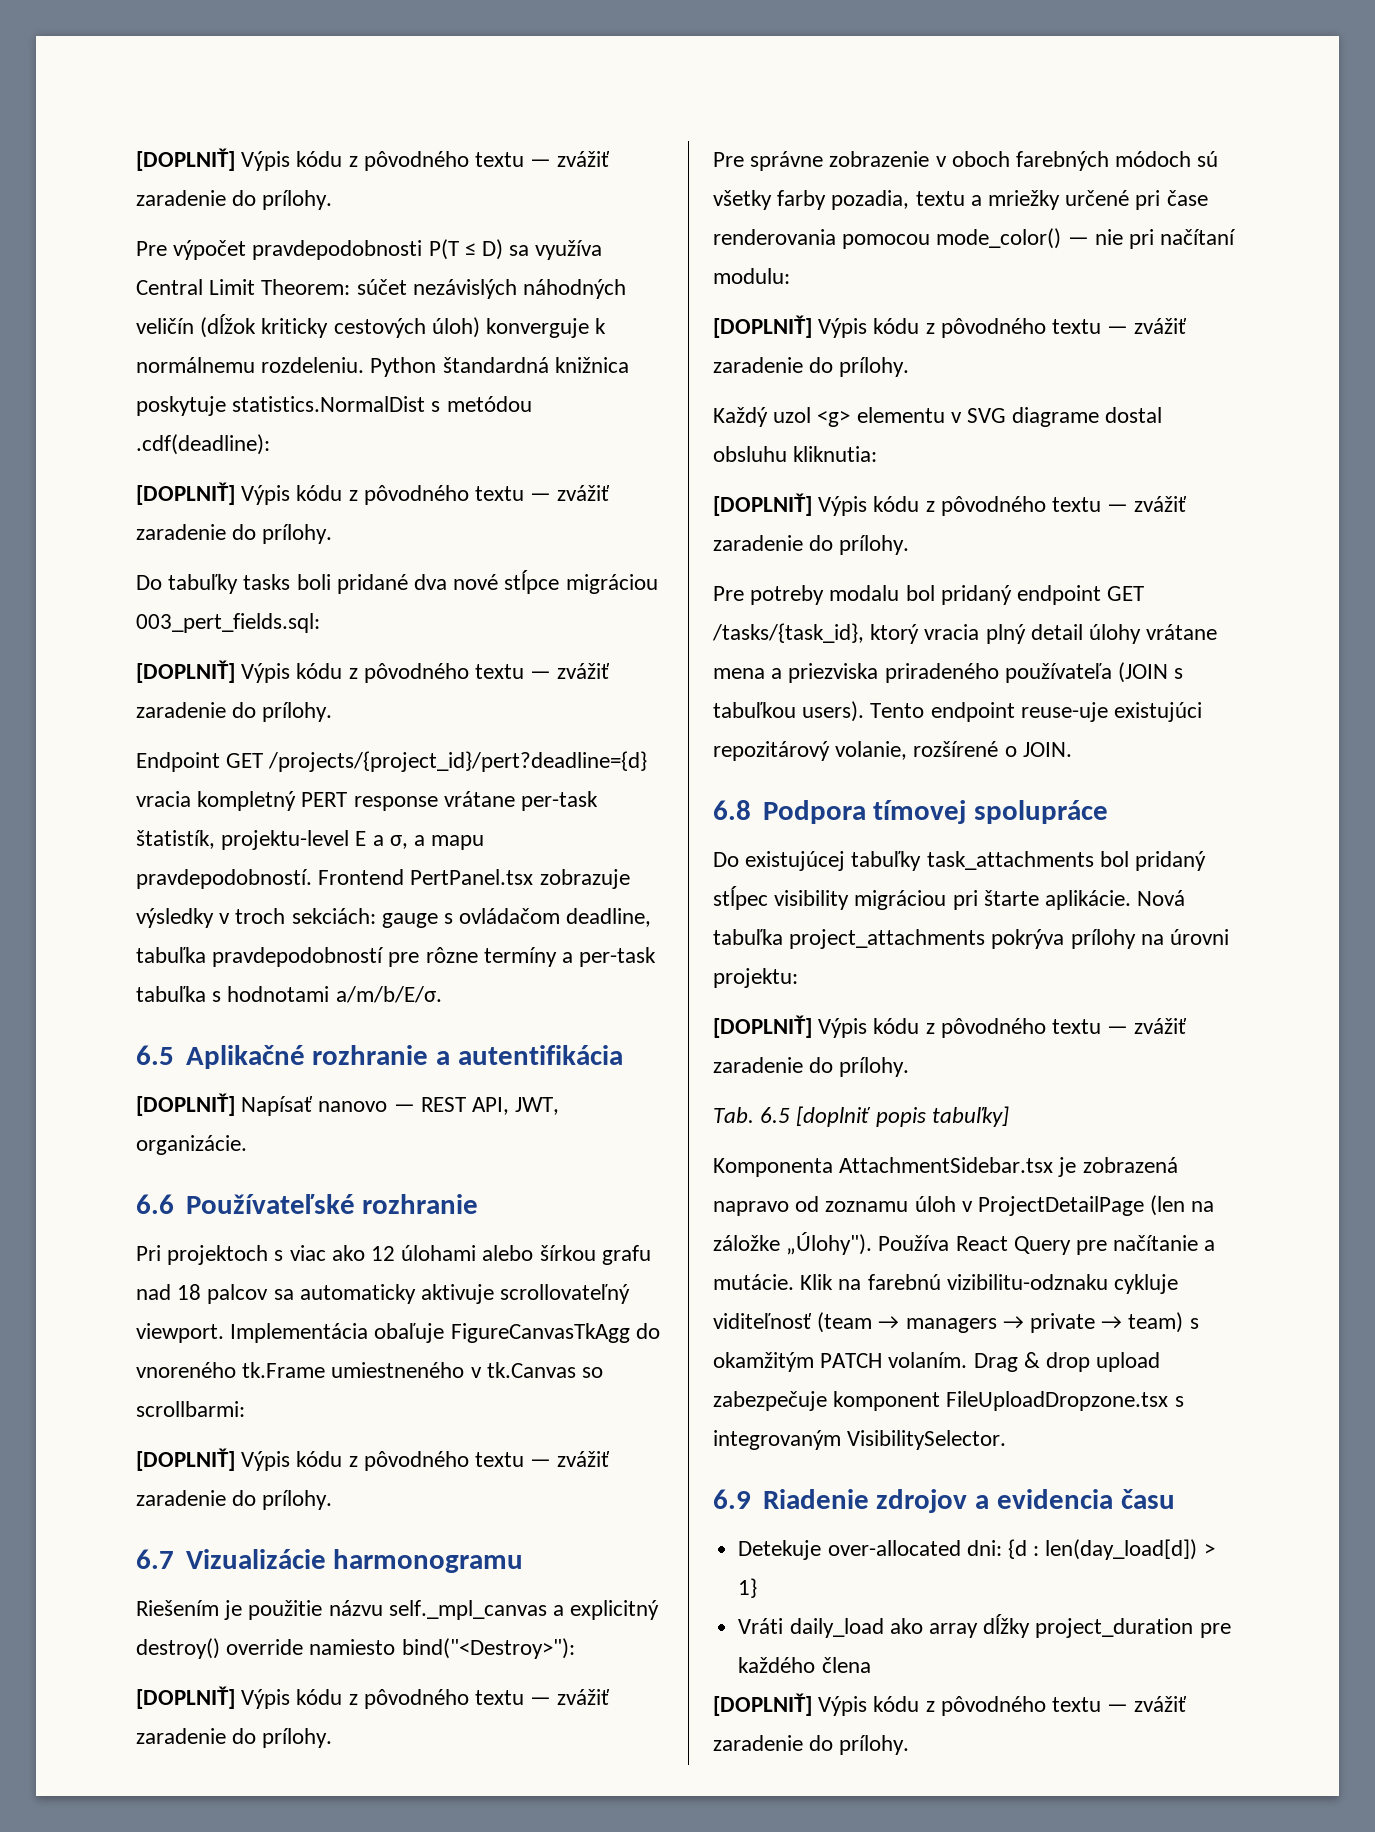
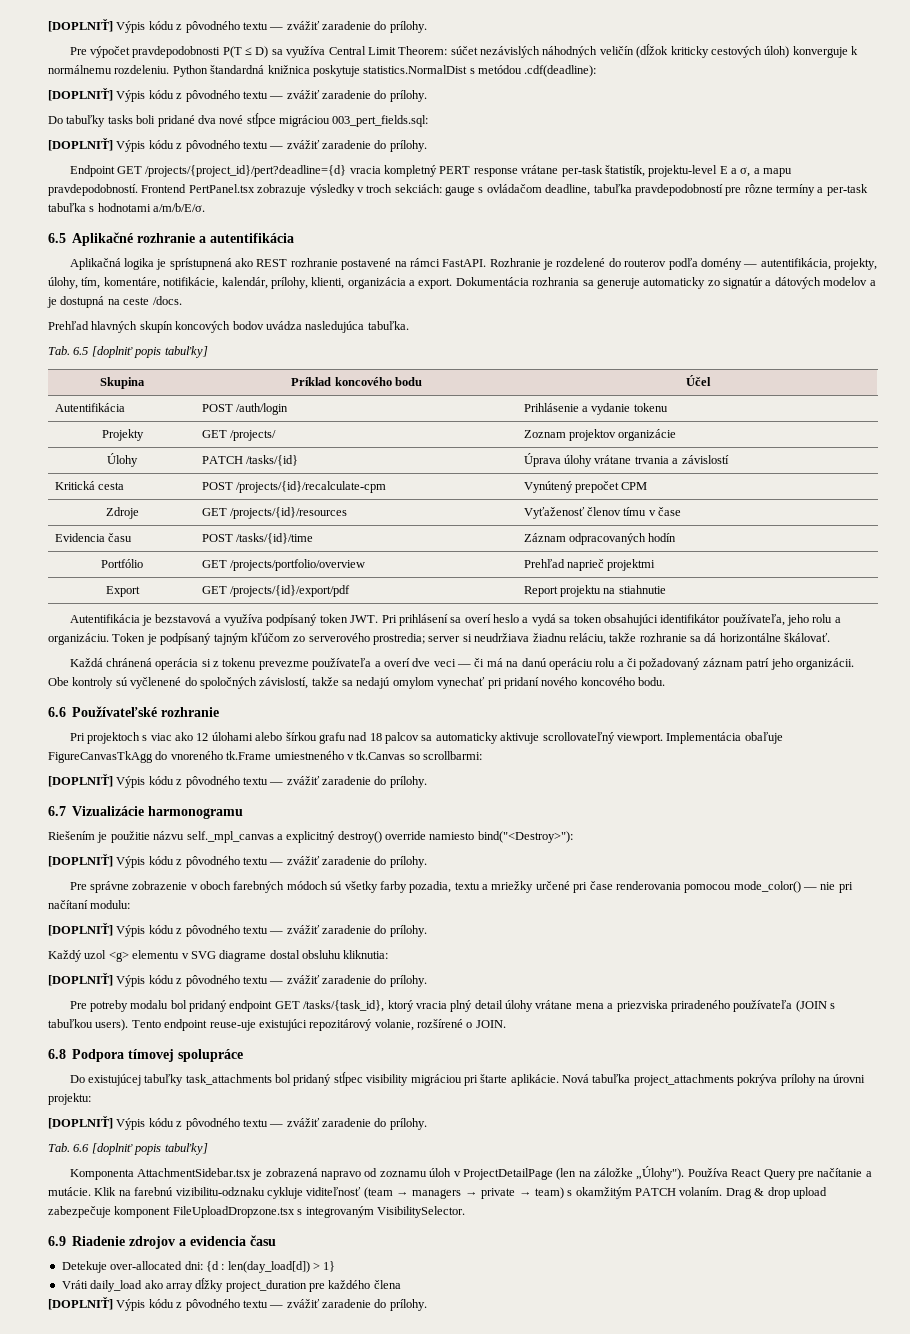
- [DOPLNIŤ] Napísať nanovo — REST API, JWT, organizácie.
+ Aplikačná logika je sprístupnená ako REST rozhranie postavené na rámci FastAPI. Rozhranie je rozdelené do routerov podľa domény — autentifikácia, projekty, úlohy, tím, komentáre, notifikácie, kalendár, prílohy, klienti, organizácia a export. Dokumentácia rozhrania sa generuje automaticky zo signatúr a dátových modelov a je dostupná na ceste /docs.
+ Prehľad hlavných skupín koncových bodov uvádza nasledujúca tabuľka.
+ Tab. 6.5 [doplniť popis tabuľky]
+ Skupina | Príklad koncového bodu | Účel
+ Autentifikácia | POST /auth/login | Prihlásenie a vydanie tokenu
+ Projekty | GET /projects/ | Zoznam projektov organizácie
+ Úlohy | PATCH /tasks/{id} | Úprava úlohy vrátane trvania a závislostí
+ Kritická cesta | POST /projects/{id}/recalculate-cpm | Vynútený prepočet CPM
+ Zdroje | GET /projects/{id}/resources | Vyťaženosť členov tímu v čase
+ Evidencia času | POST /tasks/{id}/time | Záznam odpracovaných hodín
+ Portfólio | GET /projects/portfolio/overview | Prehľad naprieč projektmi
+ Export | GET /projects/{id}/export/pdf | Report projektu na stiahnutie
+ Autentifikácia je bezstavová a využíva podpísaný token JWT. Pri prihlásení sa overí heslo a vydá sa token obsahujúci identifikátor používateľa, jeho rolu a organizáciu. Token je podpísaný tajným kľúčom zo serverového prostredia; server si neudržiava žiadnu reláciu, takže rozhranie sa dá horizontálne škálovať.
+ Každá chránená operácia si z tokenu prevezme používateľa a overí dve veci — či má na danú operáciu rolu a či požadovaný záznam patrí jeho organizácii. Obe kontroly sú vyčlenené do spoločných závislostí, takže sa nedajú omylom vynechať pri pridaní nového koncového bodu.
- Tab. 6.5 [doplniť popis tabuľky]
+ Tab. 6.6 [doplniť popis tabuľky]

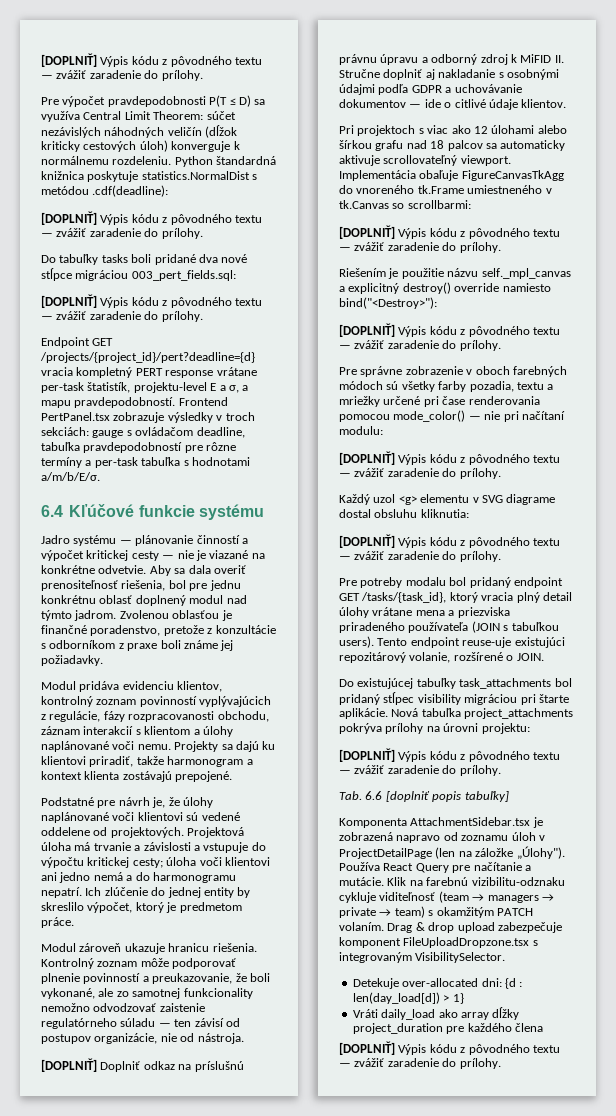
- 6.5 Aplikačné rozhranie a autentifikácia
- Aplikačná logika je sprístupnená ako REST rozhranie postavené na rámci FastAPI. Rozhranie je rozdelené do routerov podľa domény — autentifikácia, projekty, úlohy, tím, komentáre, notifikácie, kalendár, prílohy, klienti, organizácia a export. Dokumentácia rozhrania sa generuje automaticky zo signatúr a dátových modelov a je dostupná na ceste /docs.
- Prehľad hlavných skupín koncových bodov uvádza nasledujúca tabuľka.
- Tab. 6.5 [doplniť popis tabuľky]
- Skupina | Príklad koncového bodu | Účel
- Autentifikácia | POST /auth/login | Prihlásenie a vydanie tokenu
- Projekty | GET /projects/ | Zoznam projektov organizácie
- Úlohy | PATCH /tasks/{id} | Úprava úlohy vrátane trvania a závislostí
- Kritická cesta | POST /projects/{id}/recalculate-cpm | Vynútený prepočet CPM
- Zdroje | GET /projects/{id}/resources | Vyťaženosť členov tímu v čase
- Evidencia času | POST /tasks/{id}/time | Záznam odpracovaných hodín
- Portfólio | GET /projects/portfolio/overview | Prehľad naprieč projektmi
- Export | GET /projects/{id}/export/pdf | Report projektu na stiahnutie
- Autentifikácia je bezstavová a využíva podpísaný token JWT. Pri prihlásení sa overí heslo a vydá sa token obsahujúci identifikátor používateľa, jeho rolu a organizáciu. Token je podpísaný tajným kľúčom zo serverového prostredia; server si neudržiava žiadnu reláciu, takže rozhranie sa dá horizontálne škálovať.
- Každá chránená operácia si z tokenu prevezme používateľa a overí dve veci — či má na danú operáciu rolu a či požadovaný záznam patrí jeho organizácii. Obe kontroly sú vyčlenené do spoločných závislostí, takže sa nedajú omylom vynechať pri pridaní nového koncového bodu.
- 6.6 Používateľské rozhranie
+ 6.4 Kľúčové funkcie systému
+ Jadro systému — plánovanie činností a výpočet kritickej cesty — nie je viazané na konkrétne odvetvie. Aby sa dala overiť prenositeľnosť riešenia, bol pre jednu konkrétnu oblasť doplnený modul nad týmto jadrom. Zvolenou oblasťou je finančné poradenstvo, pretože z konzultácie s odborníkom z praxe boli známe jej požiadavky.
+ Modul pridáva evidenciu klientov, kontrolný zoznam povinností vyplývajúcich z regulácie, fázy rozpracovanosti obchodu, záznam interakcií s klientom a úlohy naplánované voči nemu. Projekty sa dajú ku klientovi priradiť, takže harmonogram a kontext klienta zostávajú prepojené.
+ Podstatné pre návrh je, že úlohy naplánované voči klientovi sú vedené oddelene od projektových. Projektová úloha má trvanie a závislosti a vstupuje do výpočtu kritickej cesty; úloha voči klientovi ani jedno nemá a do harmonogramu nepatrí. Ich zlúčenie do jednej entity by skreslilo výpočet, ktorý je predmetom práce.
+ Modul zároveň ukazuje hranicu riešenia. Kontrolný zoznam môže podporovať plnenie povinností a preukazovanie, že boli vykonané, ale zo samotnej funkcionality nemožno odvodzovať zaistenie regulatórneho súladu — ten závisí od postupov organizácie, nie od nástroja.
+ [DOPLNIŤ] Doplniť odkaz na príslušnú právnu úpravu a odborný zdroj k MiFID II. Stručne doplniť aj nakladanie s osobnými údajmi podľa GDPR a uchovávanie dokumentov — ide o citlivé údaje klientov.
- 6.7 Vizualizácie harmonogramu
- 6.8 Podpora tímovej spolupráce
- 6.9 Riadenie zdrojov a evidencia času

